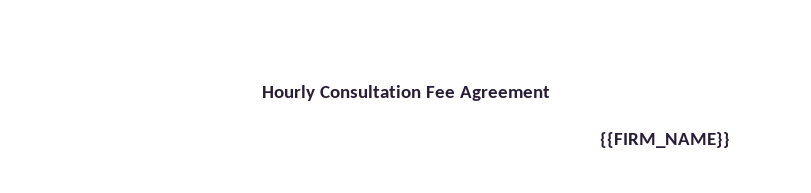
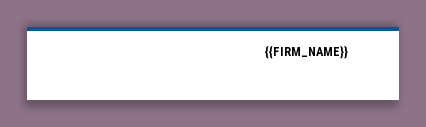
- Hourly Consultation Fee Agreement

